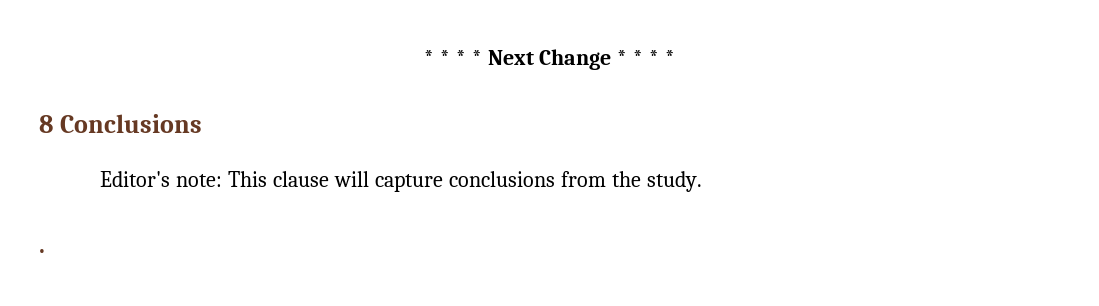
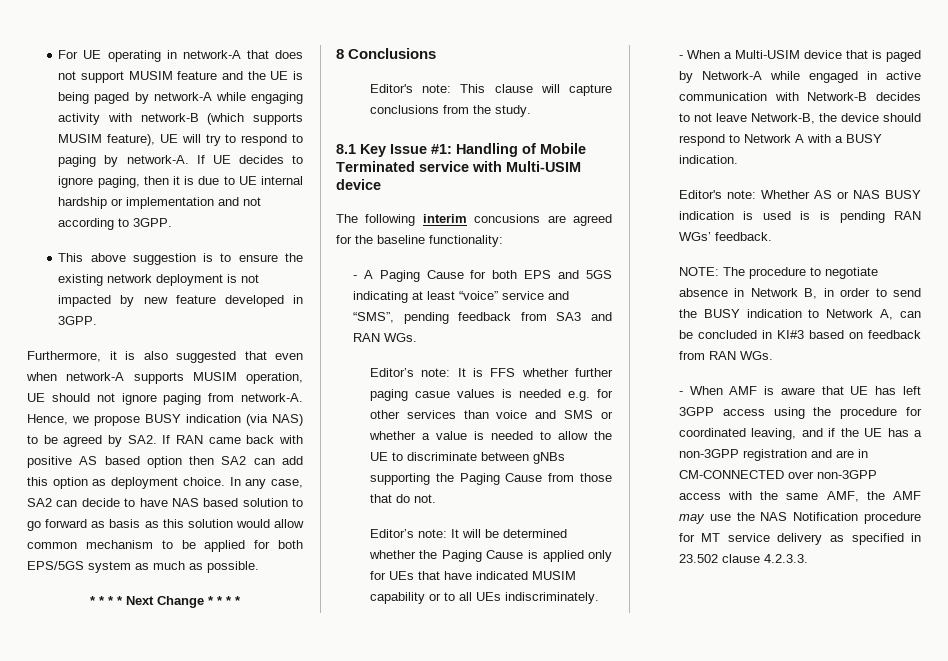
+ For UE operating in network-A that does not support MUSIM feature and the UE is being paged by network-A while engaging activity with network-B (which supports MUSIM feature), UE will try to respond to paging by network-A. If UE decides to ignore paging, then it is due to UE internal hardship or implementation and not according to 3GPP.
+ This above suggestion is to ensure the existing network deployment is not impacted by new feature developed in 3GPP.
+ Furthermore, it is also suggested that even when network-A supports MUSIM operation, UE should not ignore paging from network-A. Hence, we propose BUSY indication (via NAS) to be agreed by SA2. If RAN came back with positive AS based option then SA2 can add this option as deployment choice. In any case, SA2 can decide to have NAS based solution to go forward as basis as this solution would allow common mechanism to be applied for both EPS/5GS system as much as possible.
- .
+ 8.1 Key Issue #1: Handling of Mobile Terminated service with Multi-USIM device
+ The following interim concusions are agreed for the baseline functionality:
+ - A Paging Cause for both EPS and 5GS indicating at least “voice” service and “SMS”, pending feedback from SA3 and RAN WGs.
+ Editor’s note: It is FFS whether further paging casue values is needed e.g. for other services than voice and SMS or whether a value is needed to allow the UE to discriminate between gNBs supporting the Paging Cause from those that do not.
+ Editor’s note: It will be determined whether the Paging Cause is applied only for UEs that have indicated MUSIM capability or to all UEs indiscriminately.
+ - When a Multi-USIM device that is paged by Network-A while engaged in active communication with Network-B decides to not leave Network-B, the device should respond to Network A with a BUSY indication.
+ Editor's note: Whether AS or NAS BUSY indication is used is is pending RAN WGs’ feedback.
+ NOTE: The procedure to negotiate absence in Network B, in order to send the BUSY indication to Network A, can be concluded in KI#3 based on feedback from RAN WGs.
+ - When AMF is aware that UE has left 3GPP access using the procedure for coordinated leaving, and if the UE has a non-3GPP registration and are in CM-CONNECTED over non-3GPP access with the same AMF, the AMF may use the NAS Notification procedure for MT service delivery as specified in 23.502 clause 4.2.3.3.

